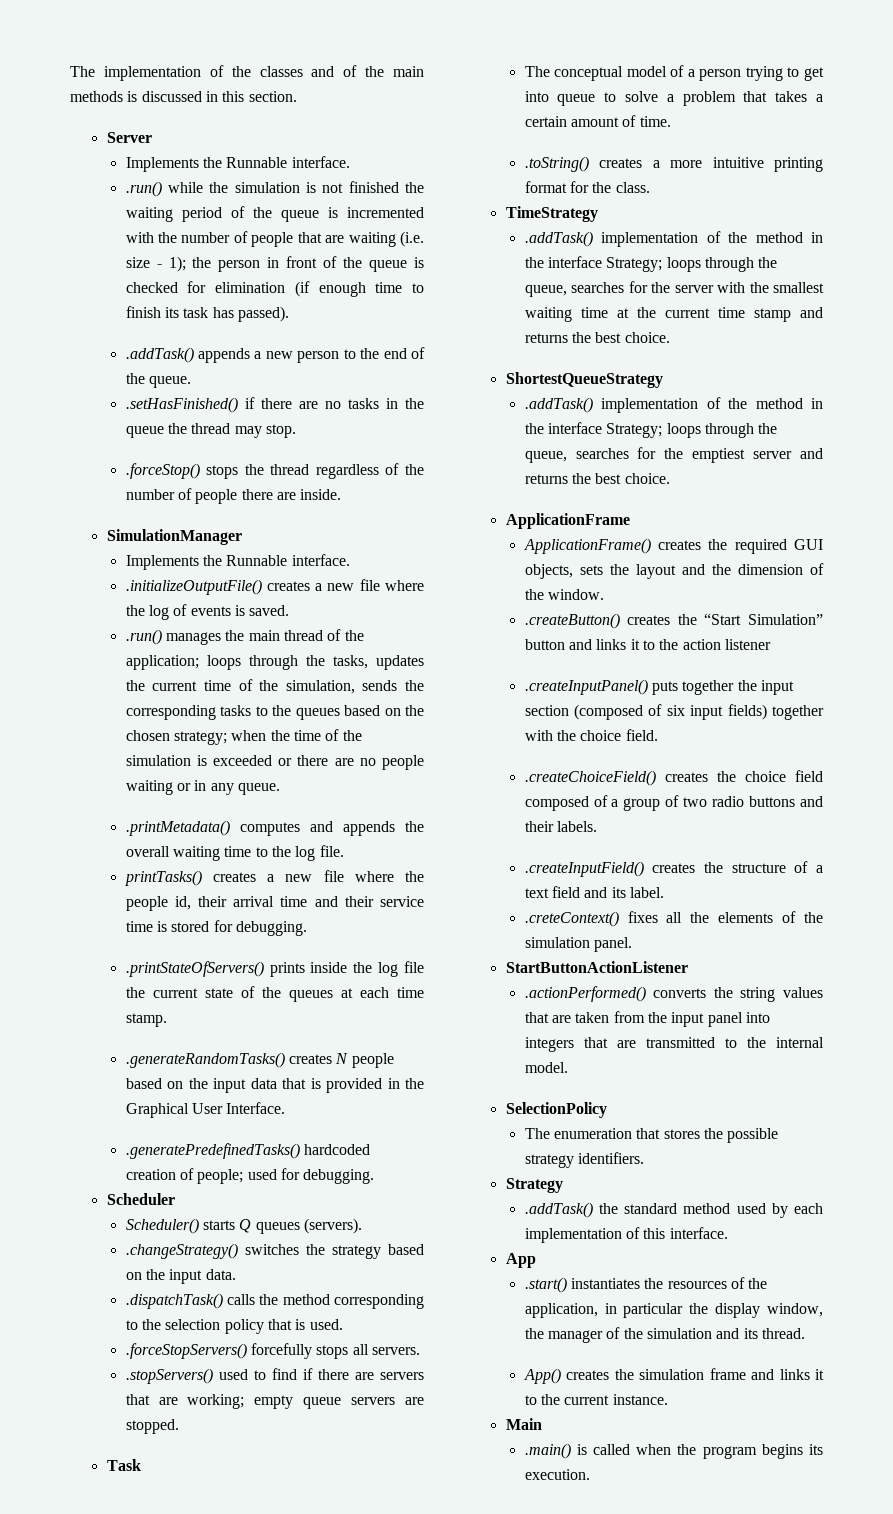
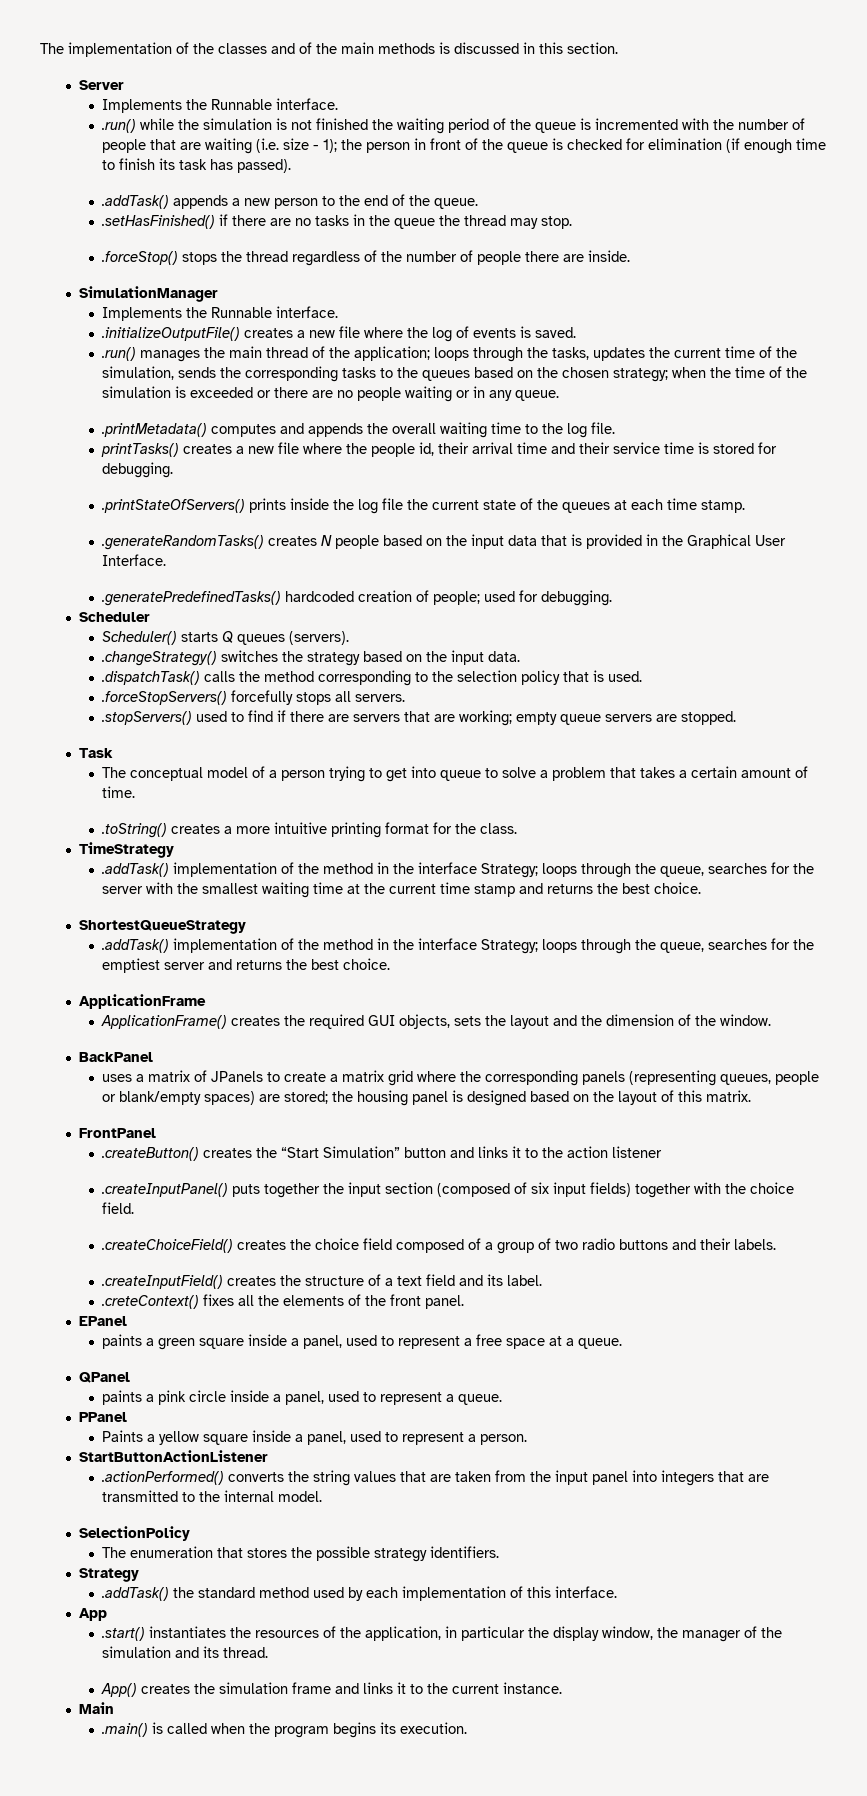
+ BackPanel
+ uses a matrix of JPanels to create a matrix grid where the corresponding panels (representing queues, people or blank/empty spaces) are stored; the housing panel is designed based on the layout of this matrix.
+ FrontPanel
- .creteContext() fixes all the elements of the simulation panel.
+ .creteContext() fixes all the elements of the front panel.
+ EPanel
+ paints a green square inside a panel, used to represent a free space at a queue.
+ QPanel
+ paints a pink circle inside a panel, used to represent a queue.
+ PPanel
+ Paints a yellow square inside a panel, used to represent a person.

